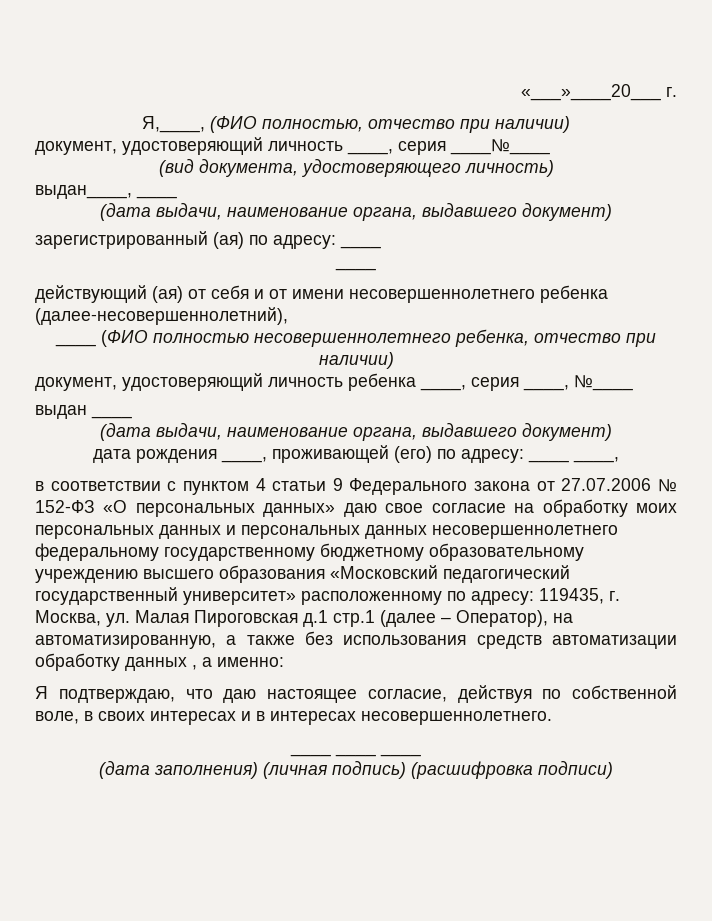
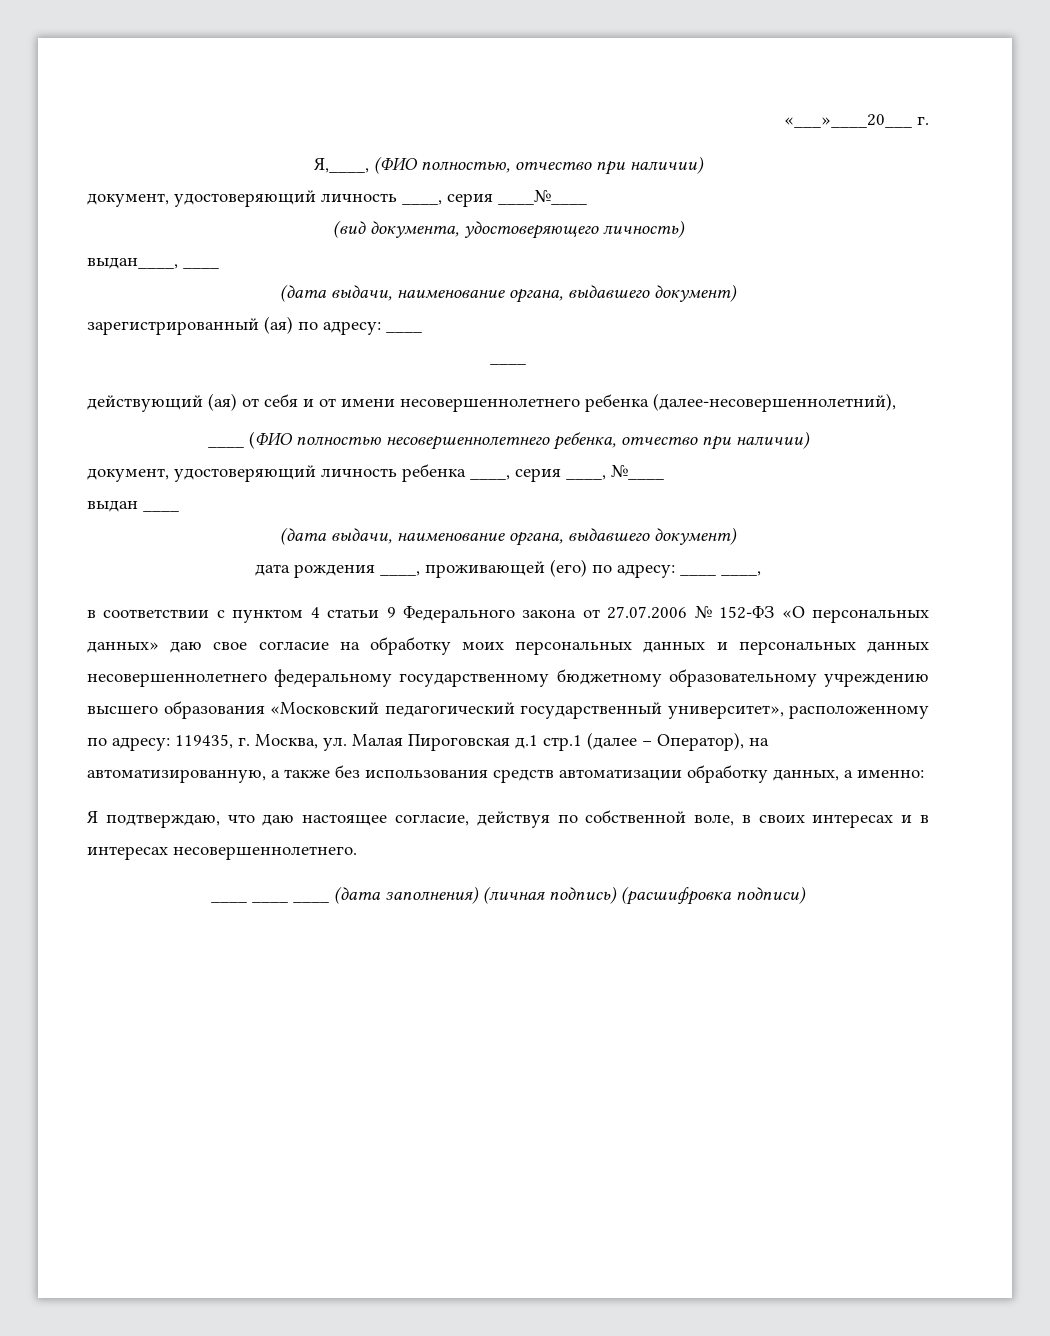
- в соответствии с пунктом 4 статьи 9 Федерального закона от 27.07.2006 № 152-ФЗ «О персональных данных» даю свое согласие на обработку моих персональных данных и персональных данных несовершеннолетнего федеральному государственному бюджетному образовательному учреждению высшего образования «Московский педагогический государственный университет» расположенному по адресу:
+ в соответствии с пунктом 4 статьи 9 Федерального закона от 27.07.2006 № 152-ФЗ «О персональных данных» даю свое согласие на обработку моих персональных данных и персональных данных несовершеннолетнего федеральному государственному бюджетному образовательному учреждению высшего образования «Московский педагогический государственный университет», расположенному по адресу:
- 119435, г. Москва, ул. Малая Пироговская д.1 стр.1 (далее – Оператор), на автоматизированную, а также без использования средств автоматизации обработку данных , а именно:
+ 119435, г. Москва, ул. Малая Пироговская д.1 стр.1 (далее – Оператор), на автоматизированную, а также без использования средств автоматизации обработку данных, а именно:
- ____ ____ ____
- (дата заполнения) (личная подпись) (расшифровка подписи)
+ ____ ____ ____ (дата заполнения) (личная подпись) (расшифровка подписи)

